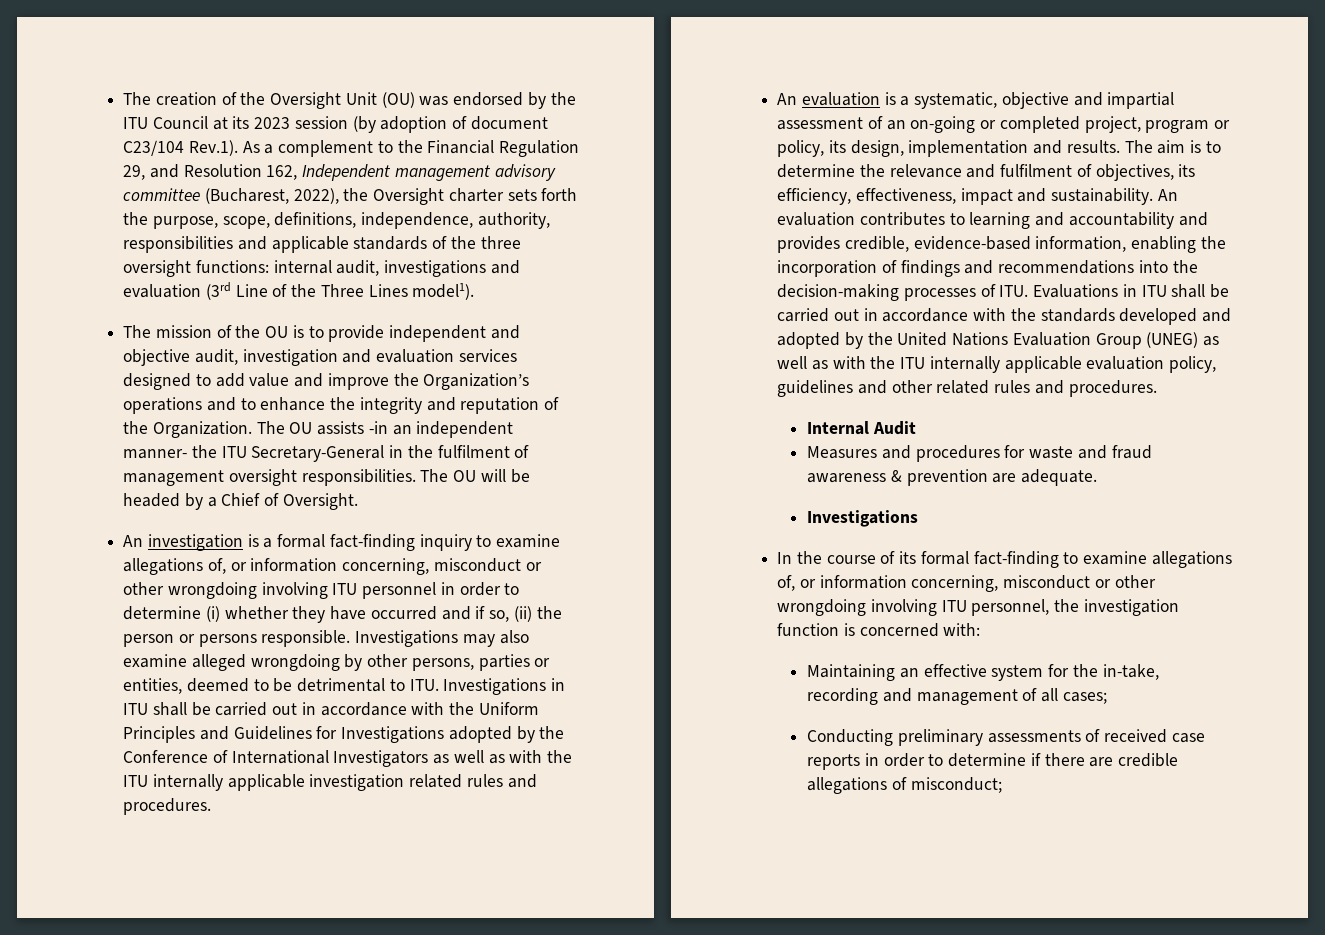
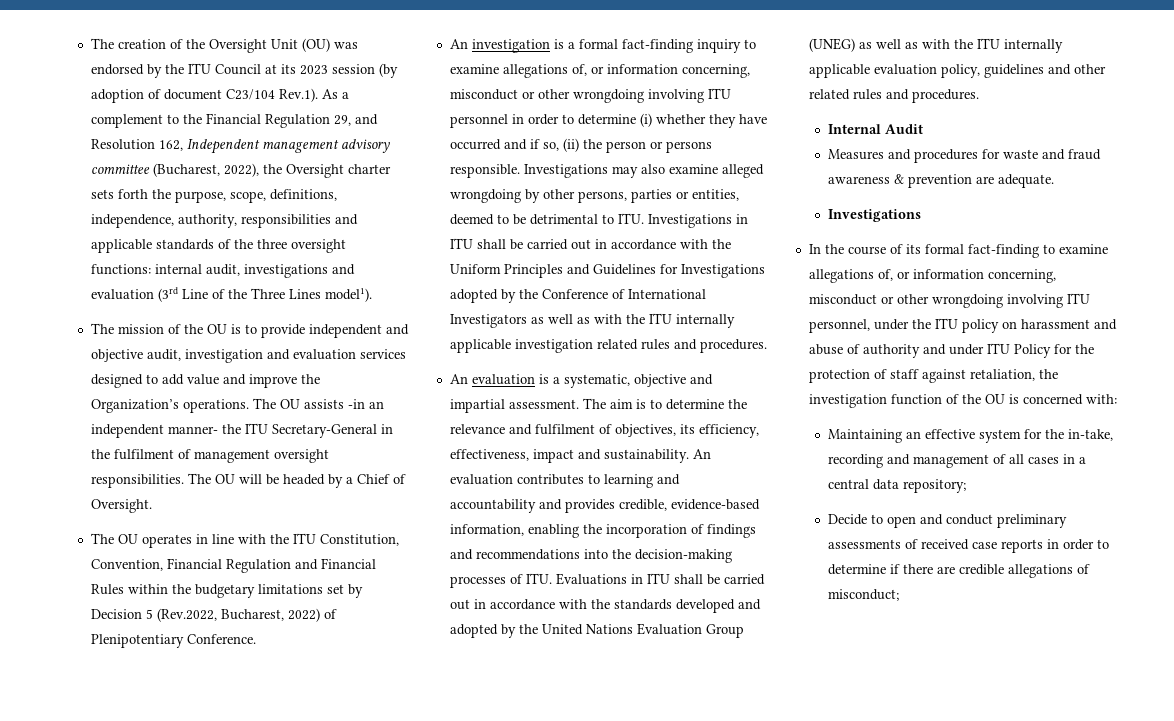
- The mission of the OU is to provide independent and objective audit, investigation and evaluation services designed to add value and improve the Organization’s operations and to enhance the integrity and reputation of the Organization.
+ The mission of the OU is to provide independent and objective audit, investigation and evaluation services designed to add value and improve the Organization’s operations.
+ The OU operates in line with the ITU Constitution, Convention, Financial Regulation and Financial Rules within the budgetary limitations set by Decision 5 (Rev.2022, Bucharest, 2022) of Plenipotentiary Conference.
- An evaluation is a systematic, objective and impartial assessment of an on-going or completed project, program or policy, its design, implementation and results.
+ An evaluation is a systematic, objective and impartial assessment.
- In the course of its formal fact-finding to examine allegations of, or information concerning, misconduct or other wrongdoing involving ITU personnel, the investigation function is concerned with:
+ In the course of its formal fact-finding to examine allegations of, or information concerning, misconduct or other wrongdoing involving ITU personnel, under the ITU policy on harassment and abuse of authority and under ITU Policy for the protection of staff against retaliation, the investigation function of the OU is concerned with:
- Maintaining an effective system for the in-take, recording and management of all cases;
- Conducting preliminary assessments of received case reports in order to determine if there are credible allegations of misconduct;
+ Maintaining an effective system for the in-take, recording and management of all cases in a central data repository;
+ Decide to open and conduct preliminary assessments of received case reports in order to determine if there are credible allegations of misconduct;

